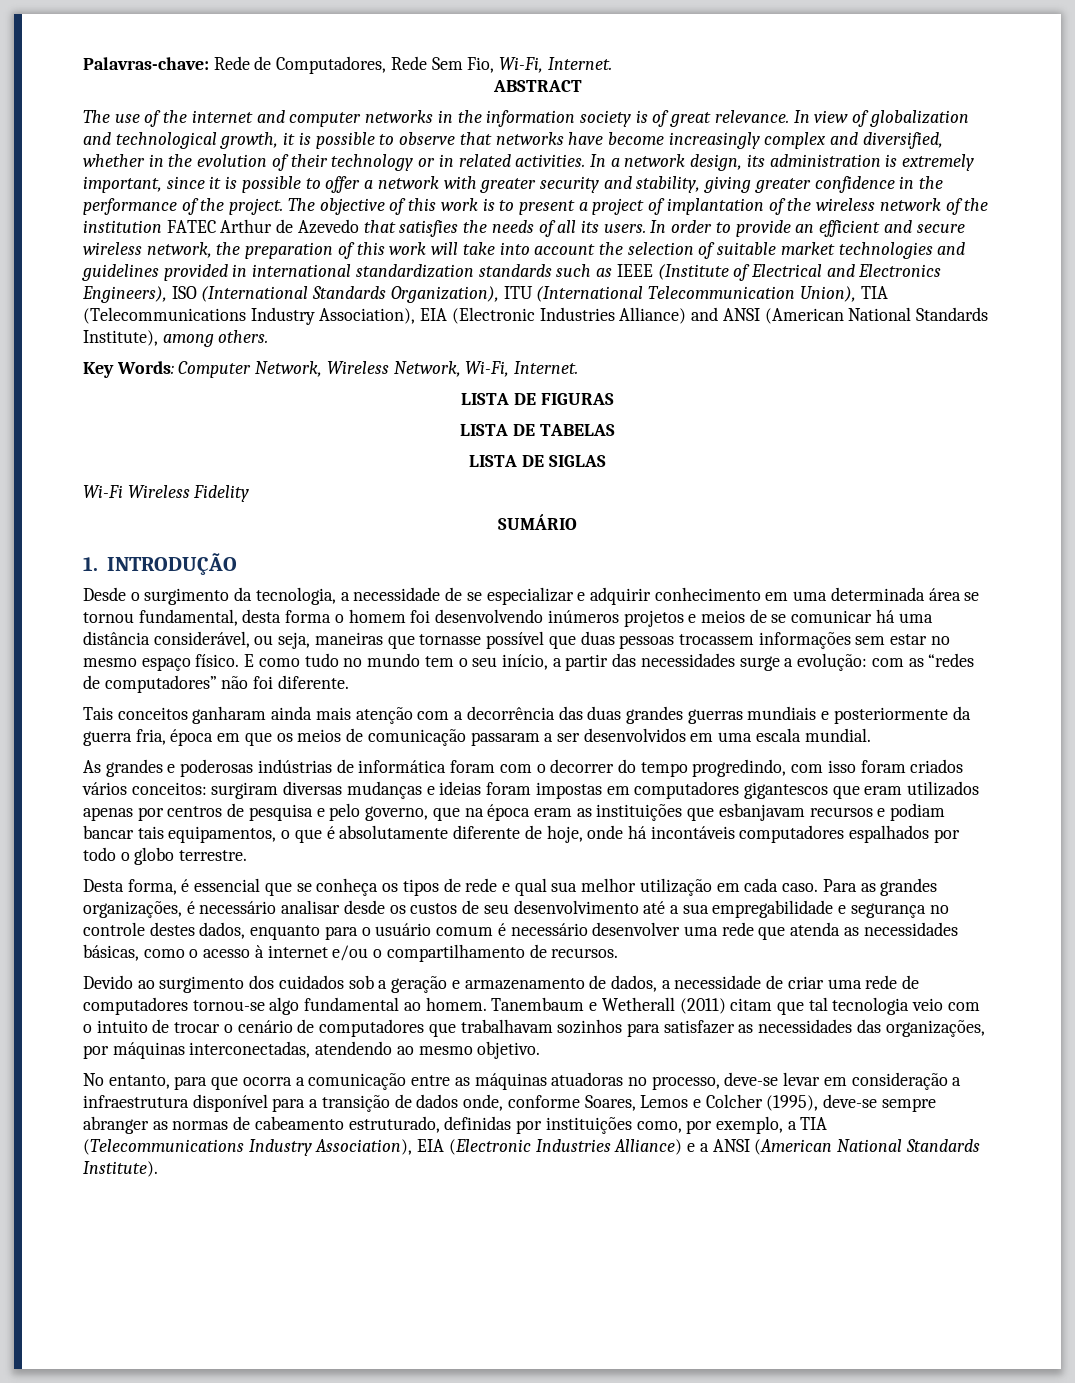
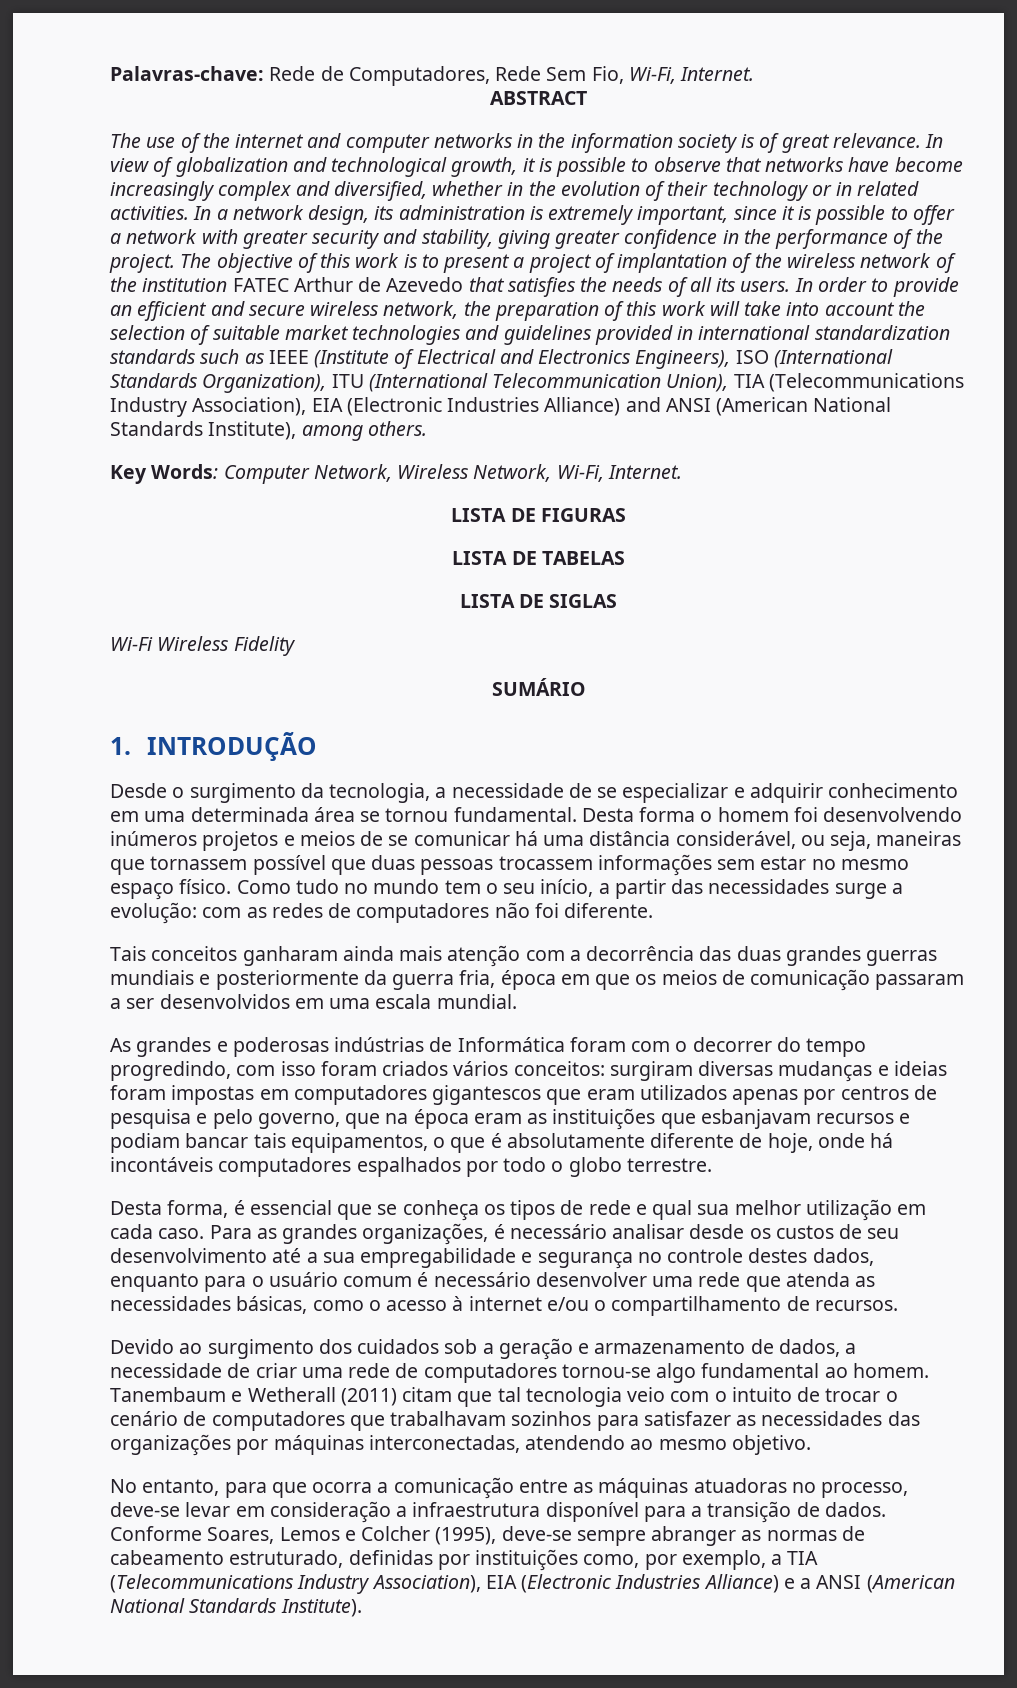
- Desde o surgimento da tecnologia, a necessidade de se especializar e adquirir conhecimento em uma determinada área se tornou fundamental, desta forma o homem foi desenvolvendo inúmeros projetos e meios de se comunicar há uma distância considerável, ou seja, maneiras que tornasse possível que duas pessoas trocassem informações sem estar no mesmo espaço físico.
+ Desde o surgimento da tecnologia, a necessidade de se especializar e adquirir conhecimento em uma determinada área se tornou fundamental. Desta forma o homem foi desenvolvendo inúmeros projetos e meios de se comunicar há uma distância considerável, ou seja, maneiras que tornassem possível que duas pessoas trocassem informações sem estar no mesmo espaço físico.
- E como tudo no mundo tem o seu início, a partir das necessidades surge a evolução: com as “redes de computadores” não foi diferente.
+ Como tudo no mundo tem o seu início, a partir das necessidades surge a evolução: com as redes de computadores não foi diferente.
- As grandes e poderosas indústrias de informática foram com o decorrer do tempo progredindo, com isso foram criados vários conceitos:
+ As grandes e poderosas indústrias de Informática foram com o decorrer do tempo progredindo, com isso foram criados vários conceitos:
- Tanembaum e Wetherall (2011) citam que tal tecnologia veio com o intuito de trocar o cenário de computadores que trabalhavam sozinhos para satisfazer as necessidades das organizações, por máquinas interconectadas, atendendo ao mesmo objetivo.
+ Tanembaum e Wetherall (2011) citam que tal tecnologia veio com o intuito de trocar o cenário de computadores que trabalhavam sozinhos para satisfazer as necessidades das organizações por máquinas interconectadas, atendendo ao mesmo objetivo.
- No entanto, para que ocorra a comunicação entre as máquinas atuadoras no processo, deve-se levar em consideração a infraestrutura disponível para a transição de dados onde, conforme Soares, Lemos e Colcher (1995), deve-se sempre abranger as normas de cabeamento estruturado, definidas por instituições como, por exemplo, a TIA (Telecommunications Industry Association), EIA (Electronic Industries Alliance) e a ANSI (American National Standards Institute).
+ No entanto, para que ocorra a comunicação entre as máquinas atuadoras no processo, deve-se levar em consideração a infraestrutura disponível para a transição de dados. Conforme Soares, Lemos e Colcher (1995), deve-se sempre abranger as normas de cabeamento estruturado, definidas por instituições como, por exemplo, a TIA (Telecommunications Industry Association), EIA (Electronic Industries Alliance) e a ANSI (American National Standards Institute).

